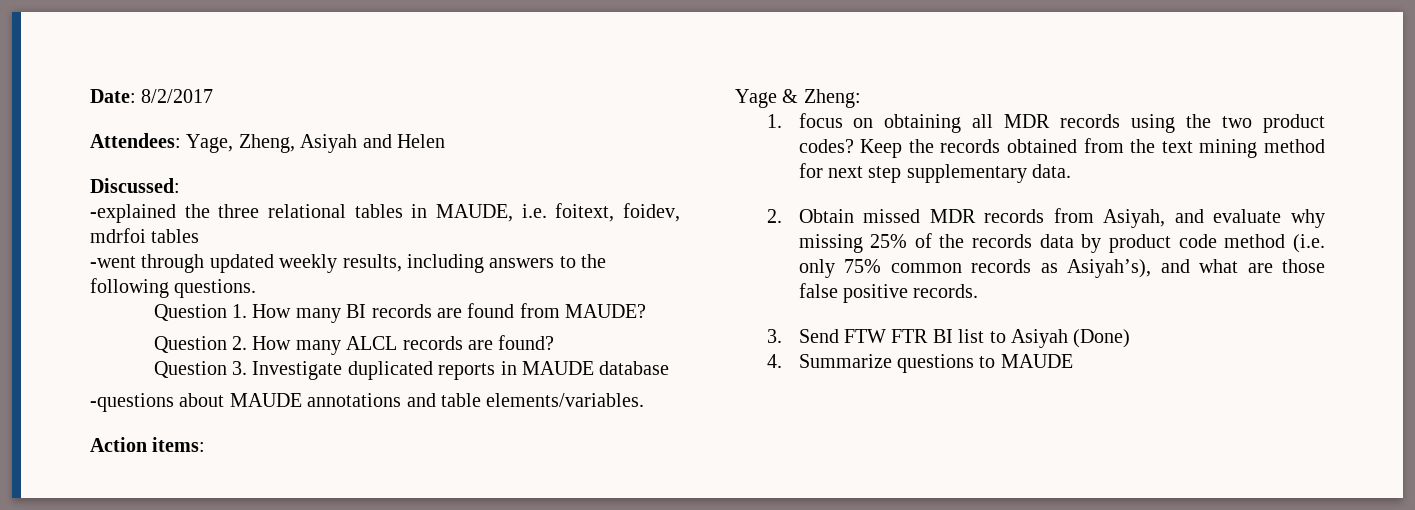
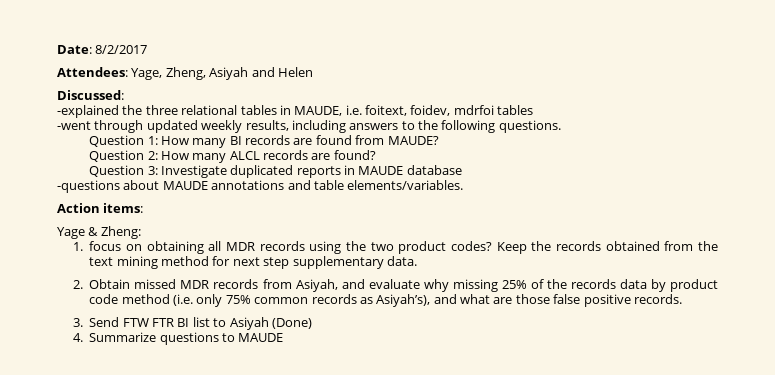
- Question 1. How many BI records are found from MAUDE?
+ Question 1: How many BI records are found from MAUDE?
- Question 2. How many ALCL records are found?
+ Question 2: How many ALCL records are found?
- Question 3. Investigate duplicated reports in MAUDE database
+ Question 3: Investigate duplicated reports in MAUDE database

